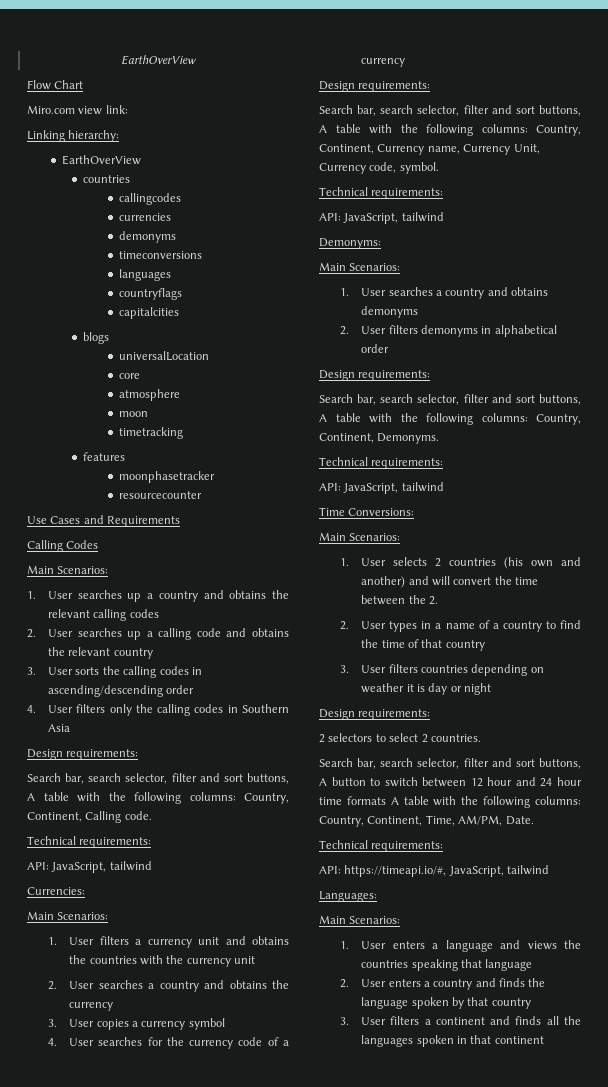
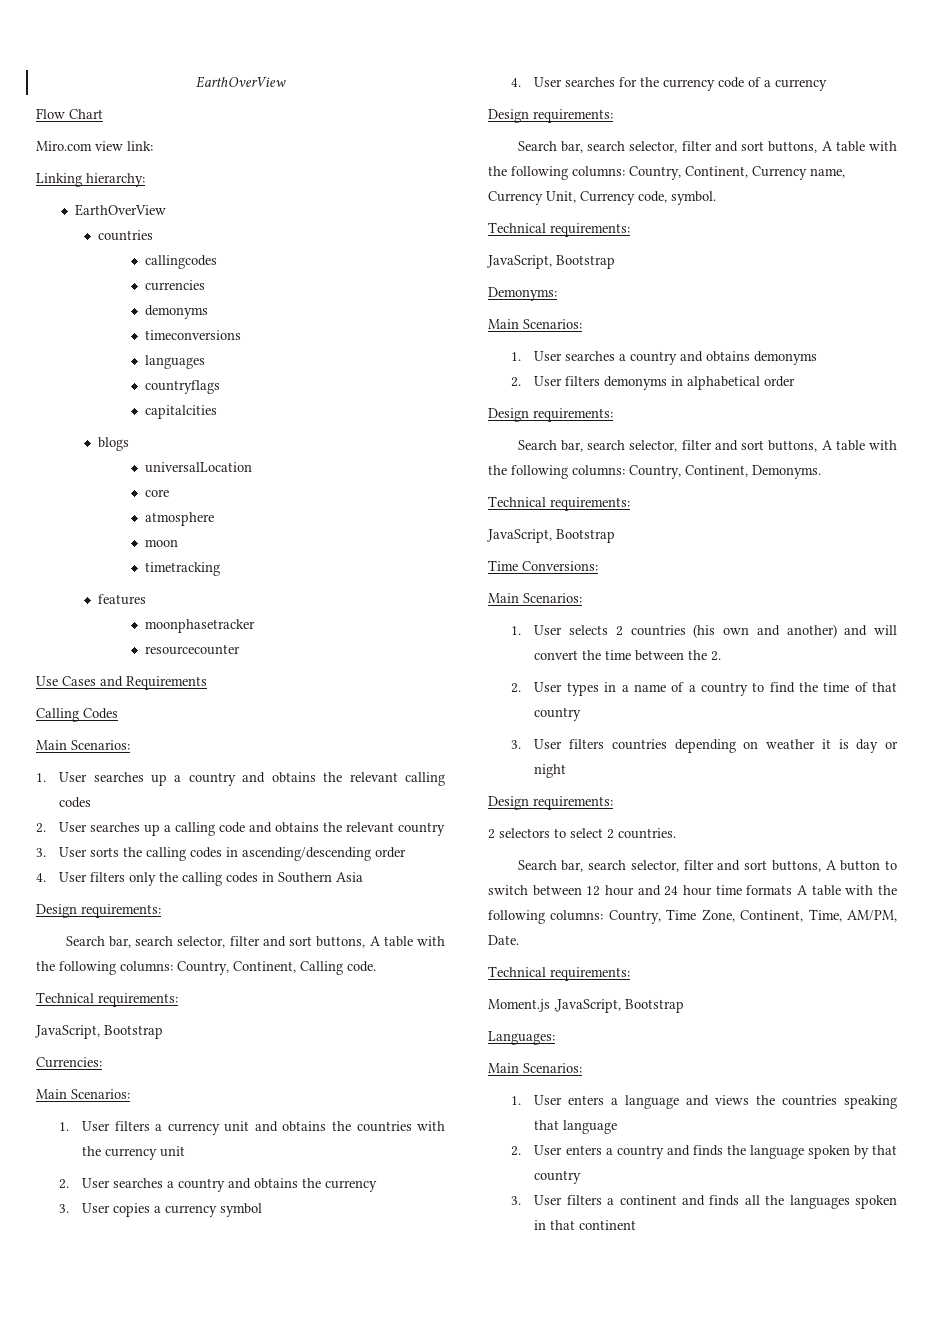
  Search bar, search selector, filter and sort buttons, A table with the following columns: Country, Continent, Calling code.
  Technical requirements:
- API: JavaScript, tailwind
+ JavaScript, Bootstrap
  Search bar, search selector, filter and sort buttons, A table with the following columns: Country, Continent, Currency name, Currency Unit, Currency code, symbol.
  Technical requirements:
- API: JavaScript, tailwind
+ JavaScript, Bootstrap
  Search bar, search selector, filter and sort buttons, A table with the following columns: Country, Continent, Demonyms.
  Technical requirements:
- API: JavaScript, tailwind
+ JavaScript, Bootstrap
- Search bar, search selector, filter and sort buttons, A button to switch between 12 hour and 24 hour time formats A table with the following columns: Country, Continent, Time, AM/PM, Date.
+ Search bar, search selector, filter and sort buttons, A button to switch between 12 hour and 24 hour time formats A table with the following columns: Country, Time Zone, Continent, Time, AM/PM, Date.
- API: https://timeapi.io/#, JavaScript, tailwind
+ Moment.js ,JavaScript, Bootstrap

